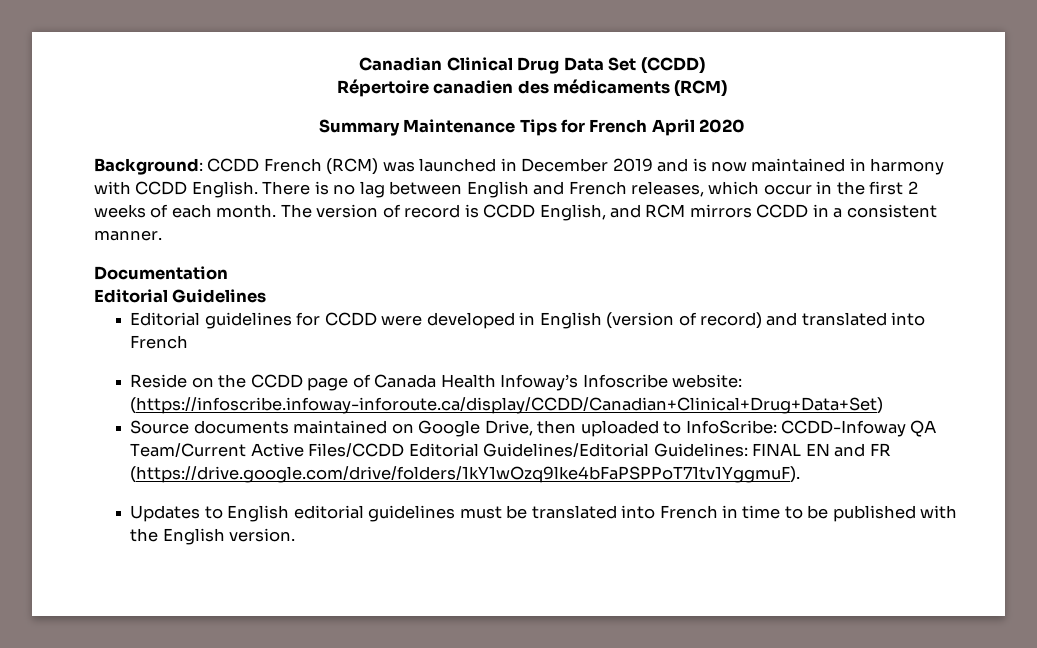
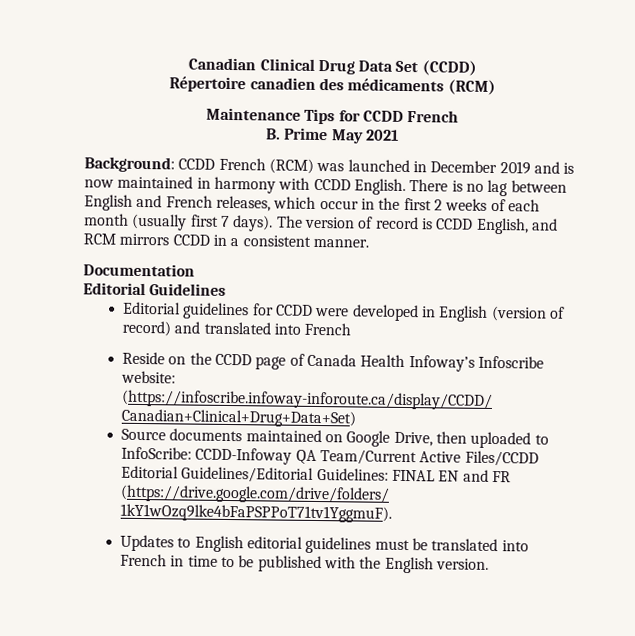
- Summary Maintenance Tips for French April 2020
+ Maintenance Tips for CCDD French
+ B. Prime May 2021
- There is no lag between English and French releases, which occur in the first 2 weeks of each month.
+ There is no lag between English and French releases, which occur in the first 2 weeks of each month (usually first 7 days).

